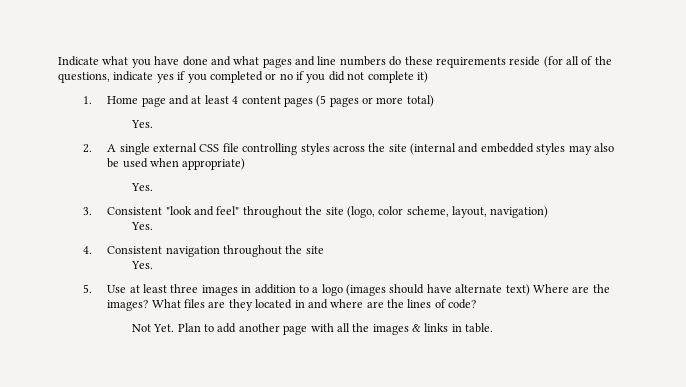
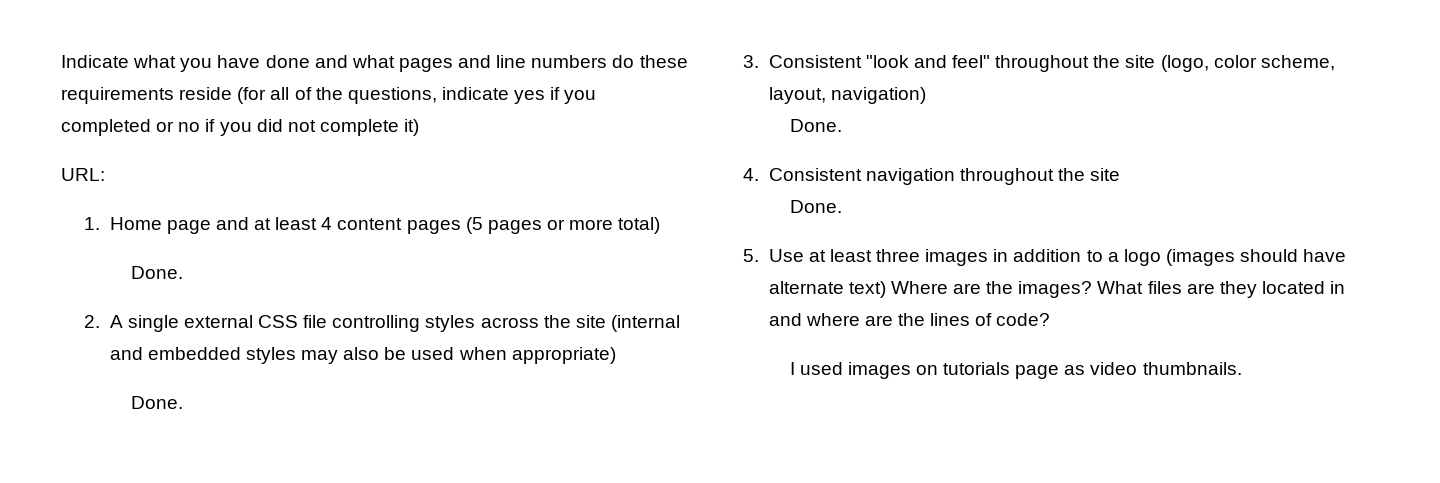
+ URL:
  1. Home page and at least 4 content pages (5 pages or more total)
- Yes.
+ Done.
  2. A single external CSS file controlling styles across the site (internal and embedded styles may also be used when appropriate)
- Yes.
+ Done.
  3. Consistent "look and feel" throughout the site (logo, color scheme, layout, navigation)
- Yes.
+ Done.
  4. Consistent navigation throughout the site
- Yes.
+ Done.
- Not Yet. Plan to add another page with all the images & links in table.
+ I used images on tutorials page as video thumbnails.

